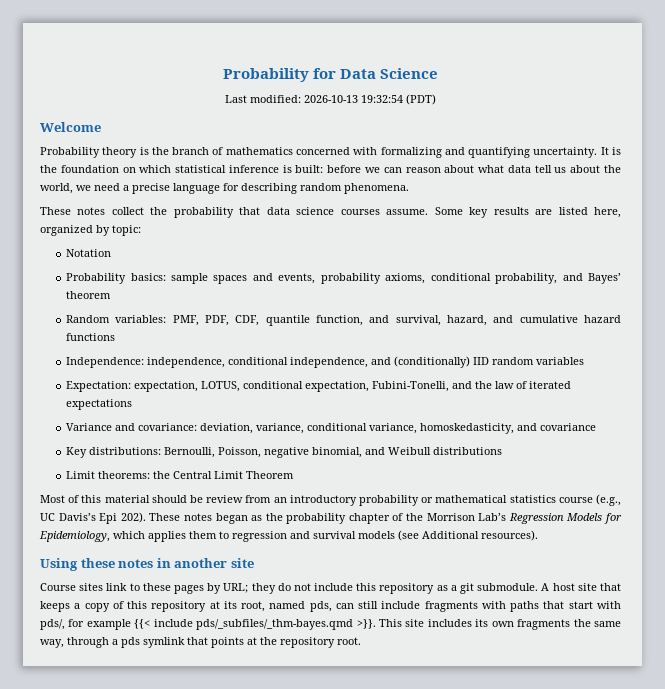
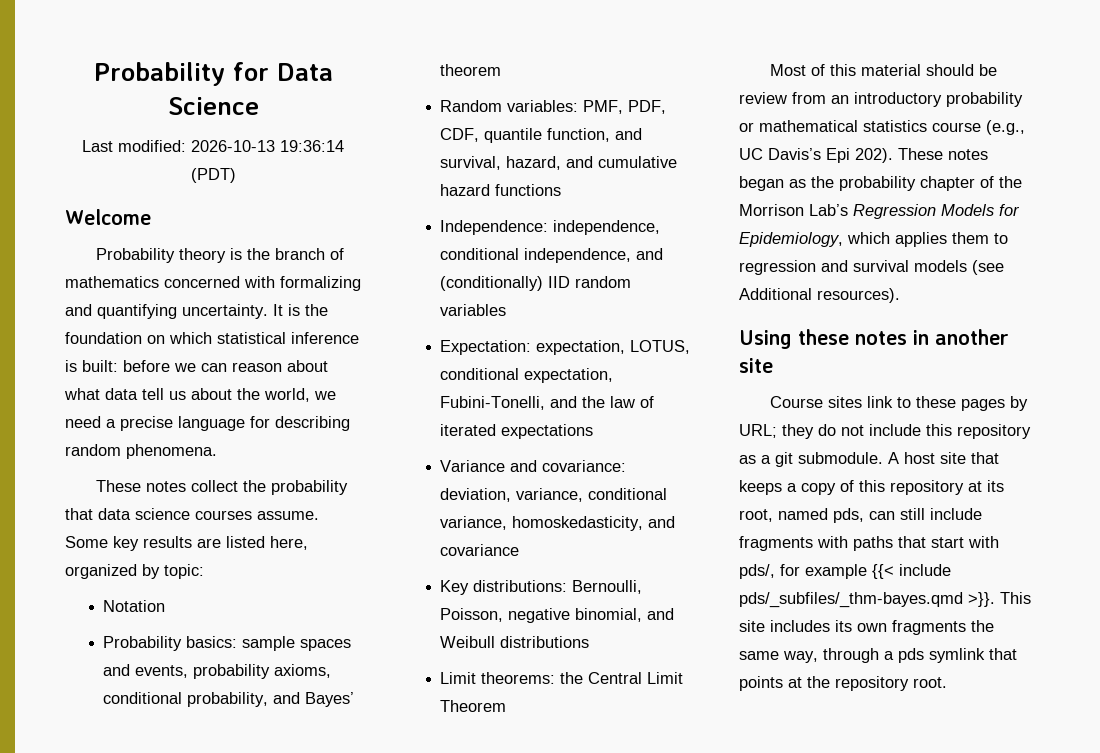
- Last modified: 2026-10-13 19:32:54 (PDT)
+ Last modified: 2026-10-13 19:36:14 (PDT)

